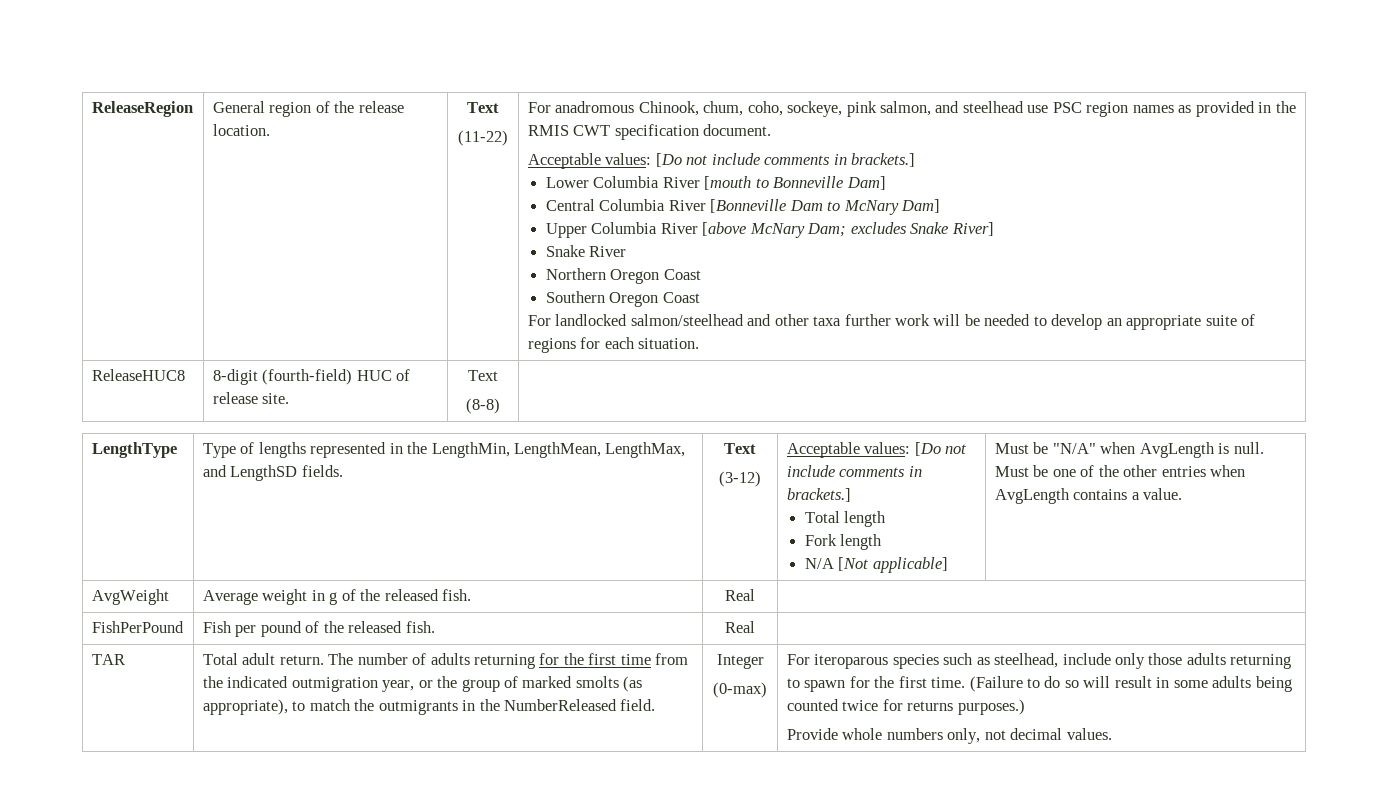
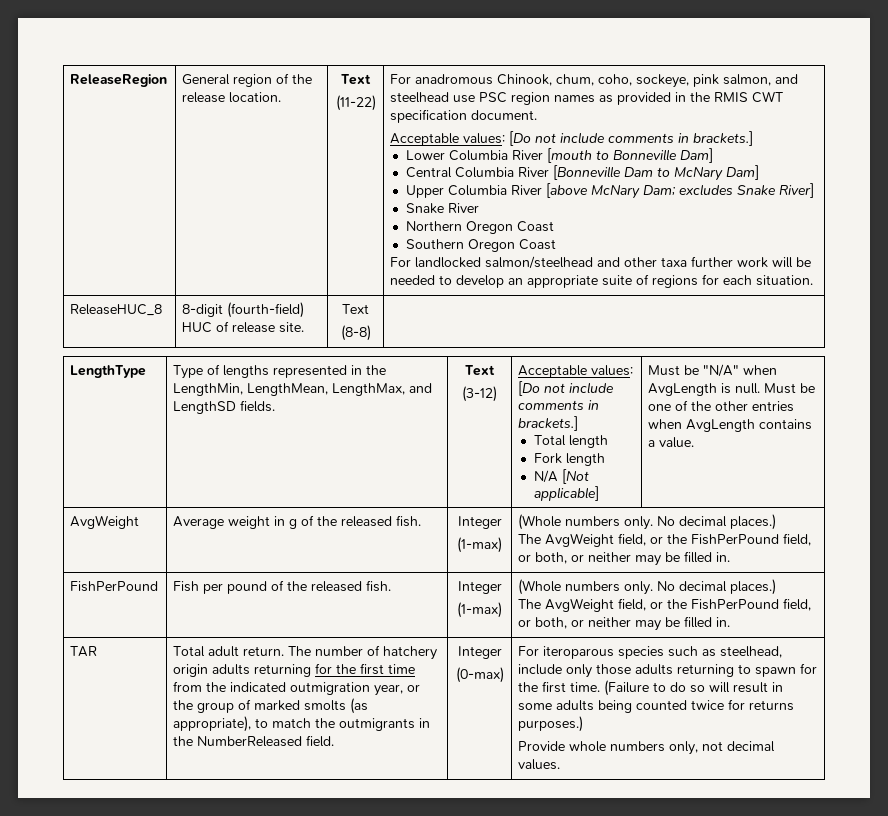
- ReleaseHUC8 | 8-digit (fourth-field) HUC of release site. | Text
+ ReleaseHUC_8 | 8-digit (fourth-field) HUC of release site. | Text
- AvgWeight | Average weight in g of the released fish. | Real |
+ AvgWeight | Average weight in g of the released fish. | Integer
+ (1-max) | (Whole numbers only. No decimal places.)
+ The AvgWeight field, or the FishPerPound field, or both, or neither may be filled in.
- FishPerPound | Fish per pound of the released fish. | Real |
+ FishPerPound | Fish per pound of the released fish. | Integer
+ (1-max) | (Whole numbers only. No decimal places.)
+ The AvgWeight field, or the FishPerPound field, or both, or neither may be filled in.
- The number of adults returning for the first time from the indicated outmigration year, or the group of marked smolts (as appropriate), to match the outmigrants in the NumberReleased field.
+ The number of hatchery origin adults returning for the first time from the indicated outmigration year, or the group of marked smolts (as appropriate), to match the outmigrants in the NumberReleased field.

